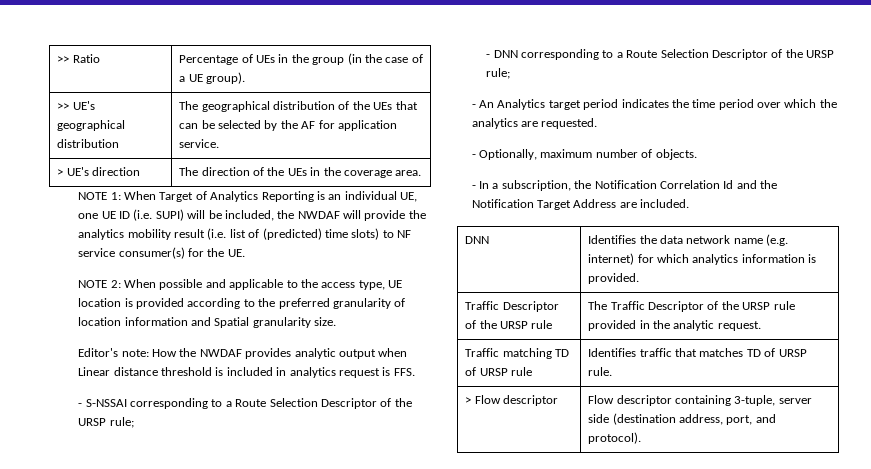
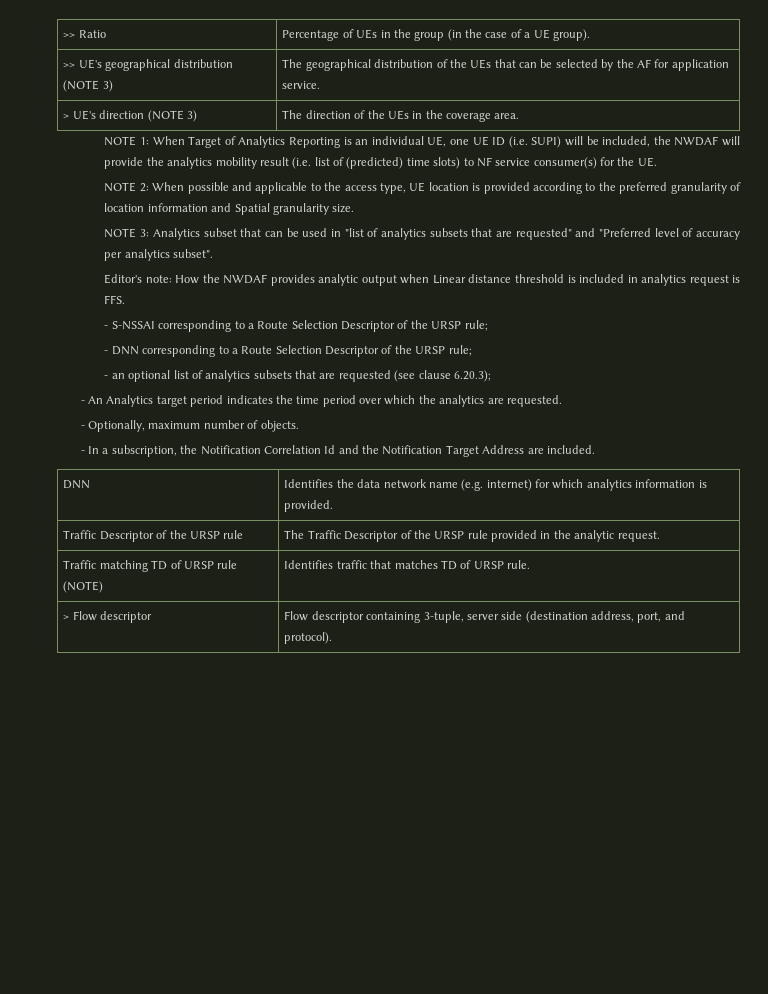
- >> UE's geographical distribution | The geographical distribution of the UEs that can be selected by the AF for application service.
+ >> UE's geographical distribution (NOTE 3) | The geographical distribution of the UEs that can be selected by the AF for application service.
- > UE's direction | The direction of the UEs in the coverage area.
+ > UE's direction (NOTE 3) | The direction of the UEs in the coverage area.
+ NOTE 3: Analytics subset that can be used in "list of analytics subsets that are requested" and "Preferred level of accuracy per analytics subset".
+ - an optional list of analytics subsets that are requested (see clause 6.20.3);
- Traffic matching TD of URSP rule | Identifies traffic that matches TD of URSP rule.
+ Traffic matching TD of URSP rule (NOTE) | Identifies traffic that matches TD of URSP rule.

